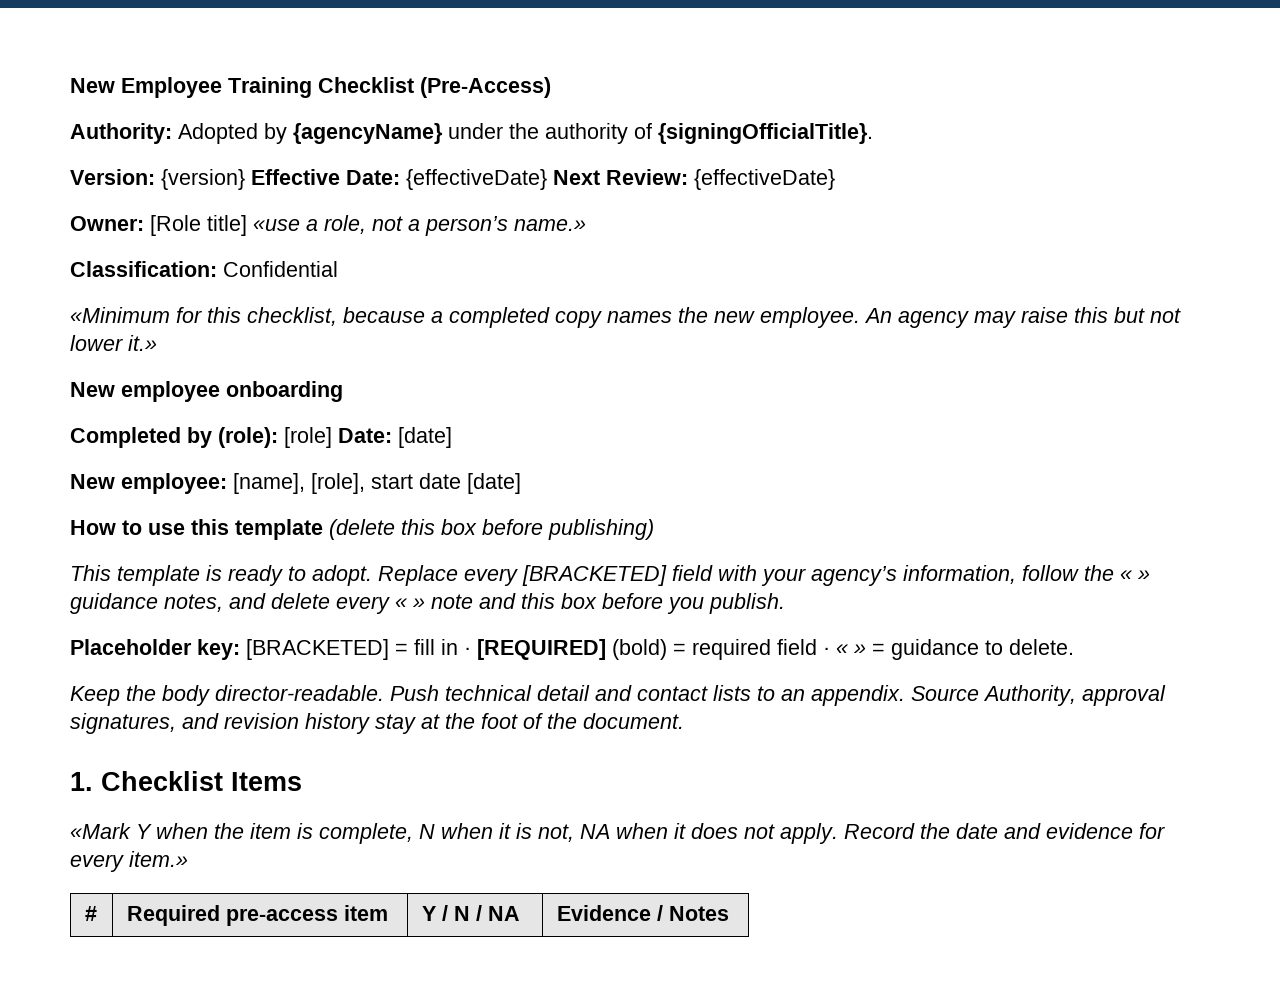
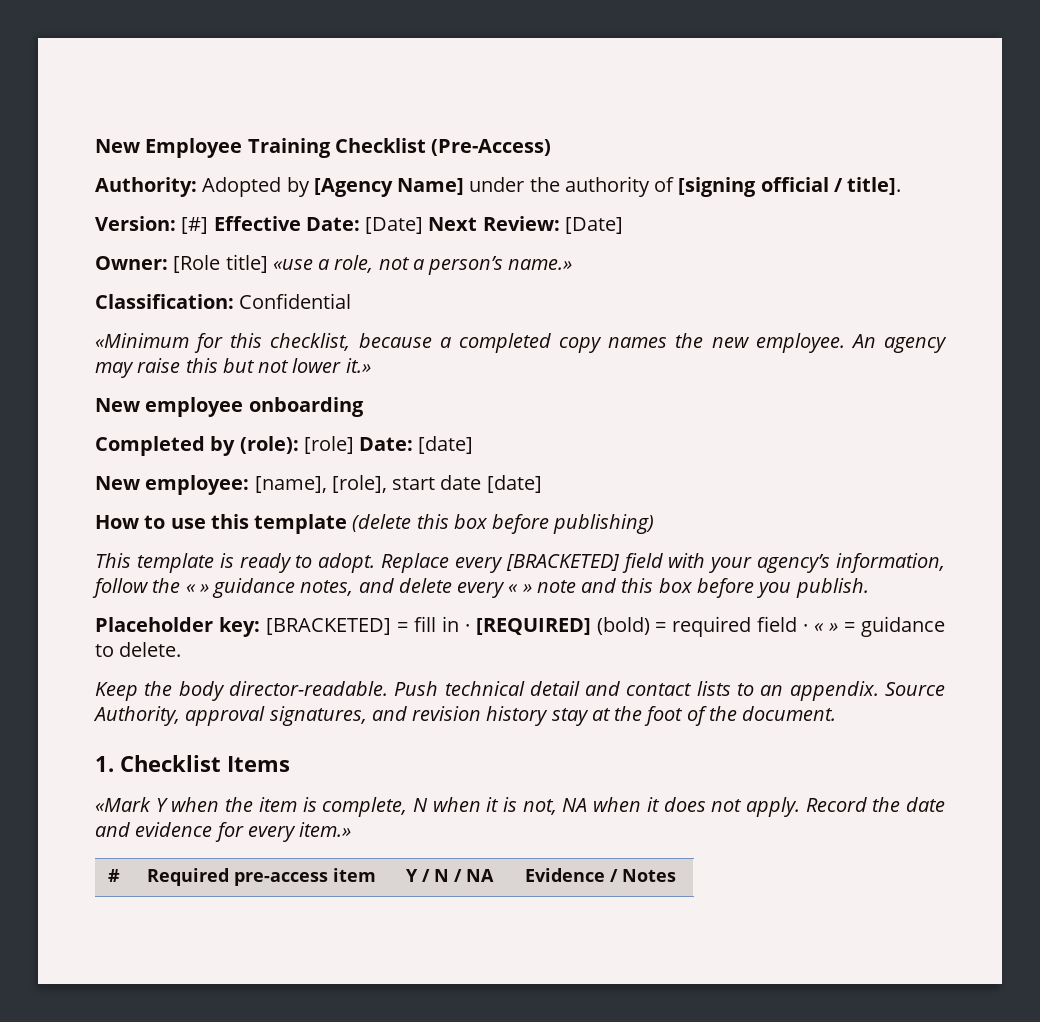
- Authority: Adopted by {agencyName} under the authority of {signingOfficialTitle}.
+ Authority: Adopted by [Agency Name] under the authority of [signing official / title].
- Version: {version} Effective Date: {effectiveDate} Next Review: {effectiveDate}
+ Version: [#] Effective Date: [Date] Next Review: [Date]

